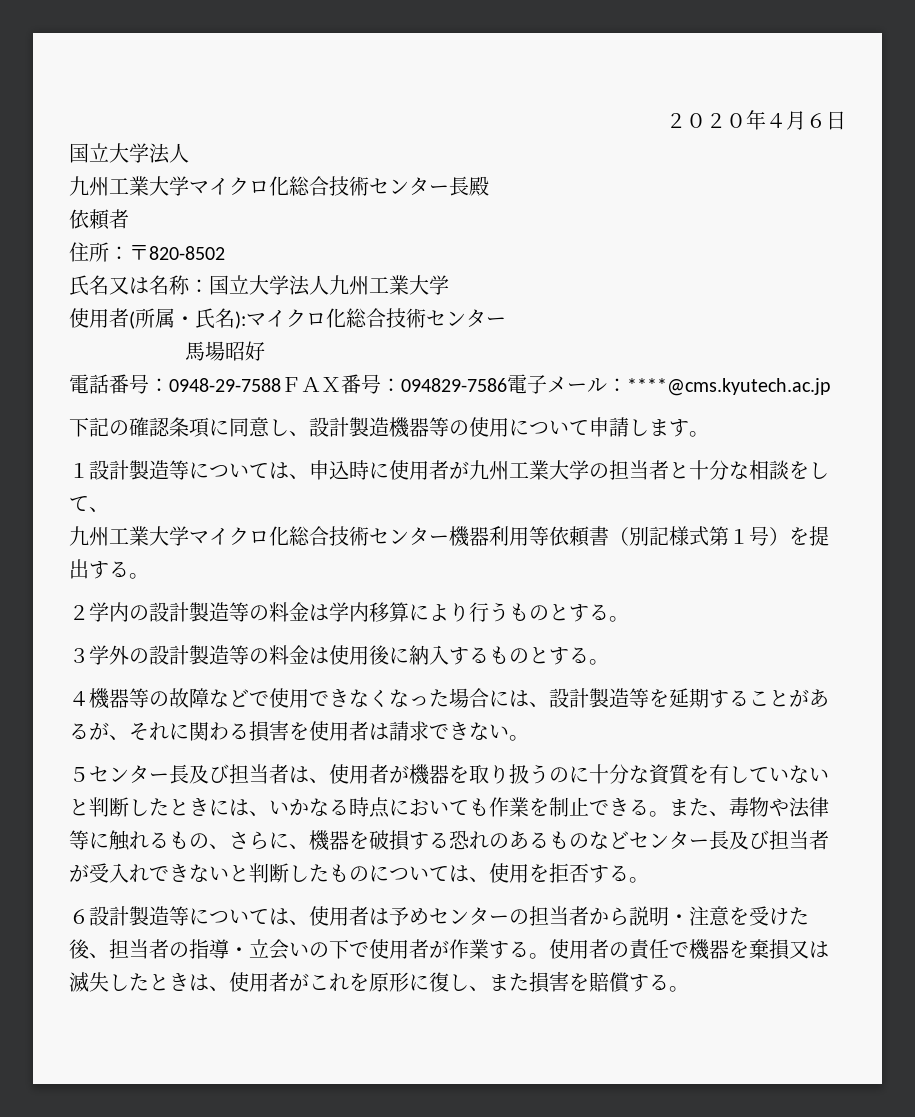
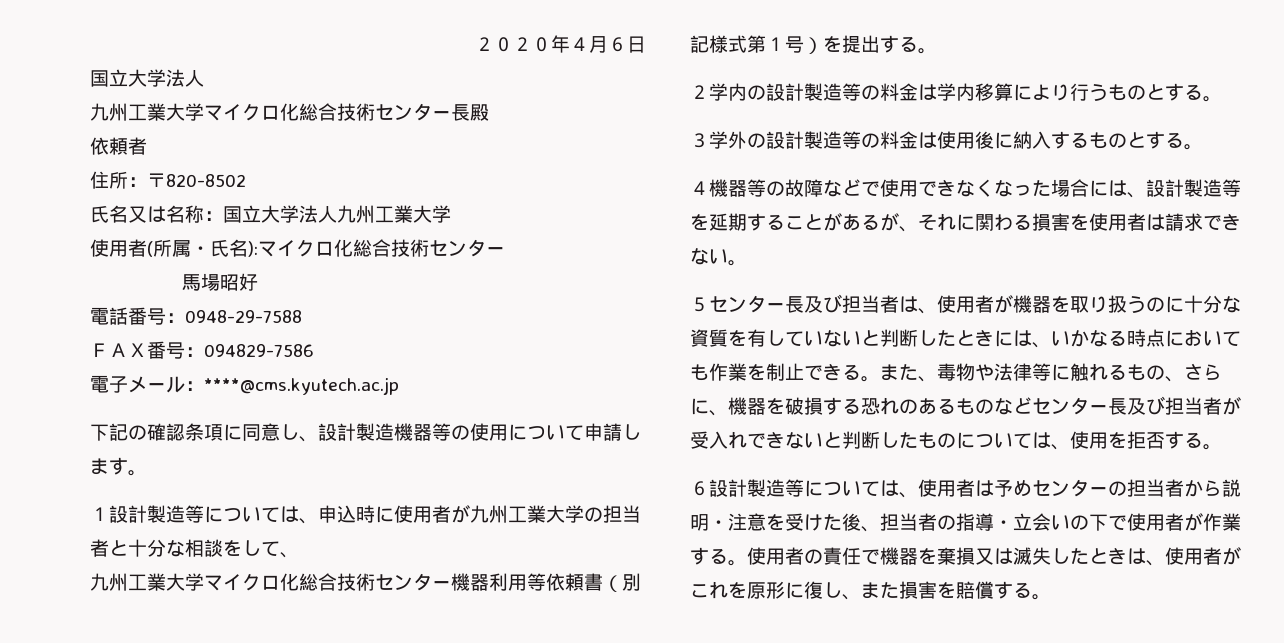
- 電話番号：0948-29-7588ＦＡＸ番号：094829-7586電子メール：****@cms.kyutech.ac.jp
+ 電話番号：0948-29-7588
+ ＦＡＸ番号：094829-7586
+ 電子メール：****@cms.kyutech.ac.jp

